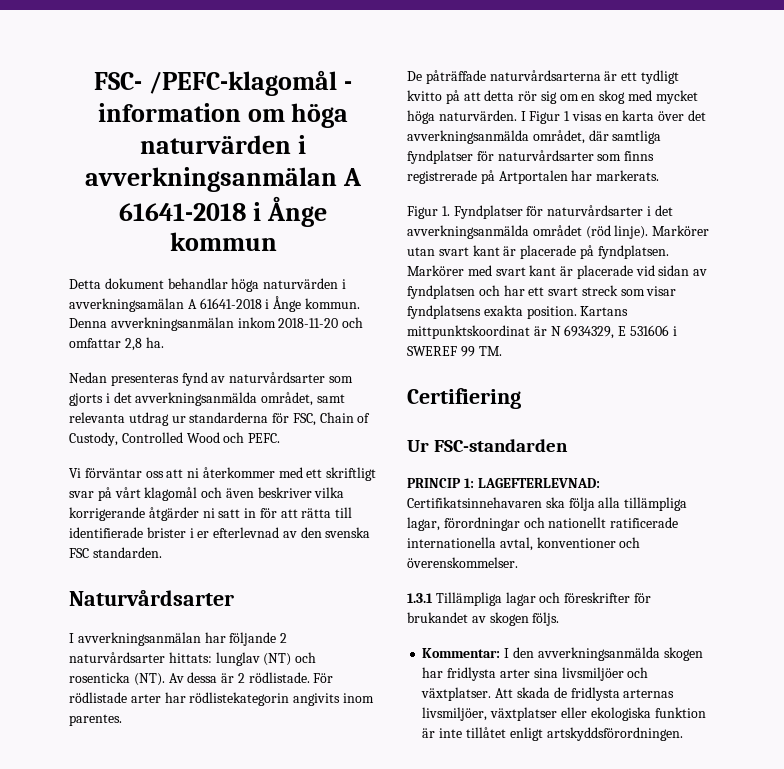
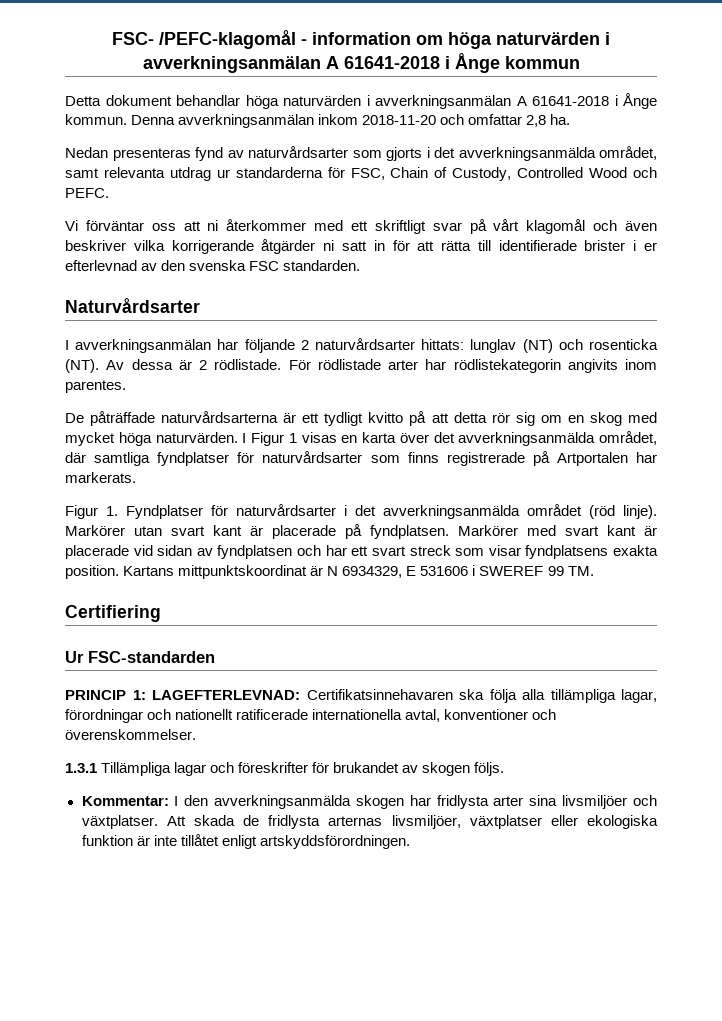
- Detta dokument behandlar höga naturvärden i avverkningsamälan A 61641-2018 i Ånge kommun.
+ Detta dokument behandlar höga naturvärden i avverkningsanmälan A 61641-2018 i Ånge kommun.

